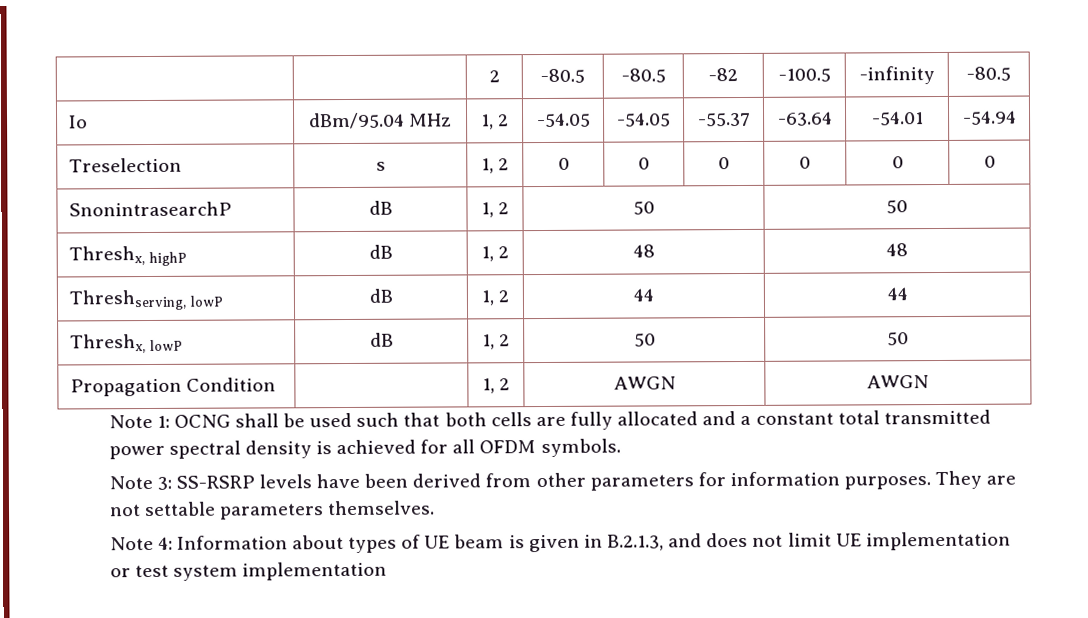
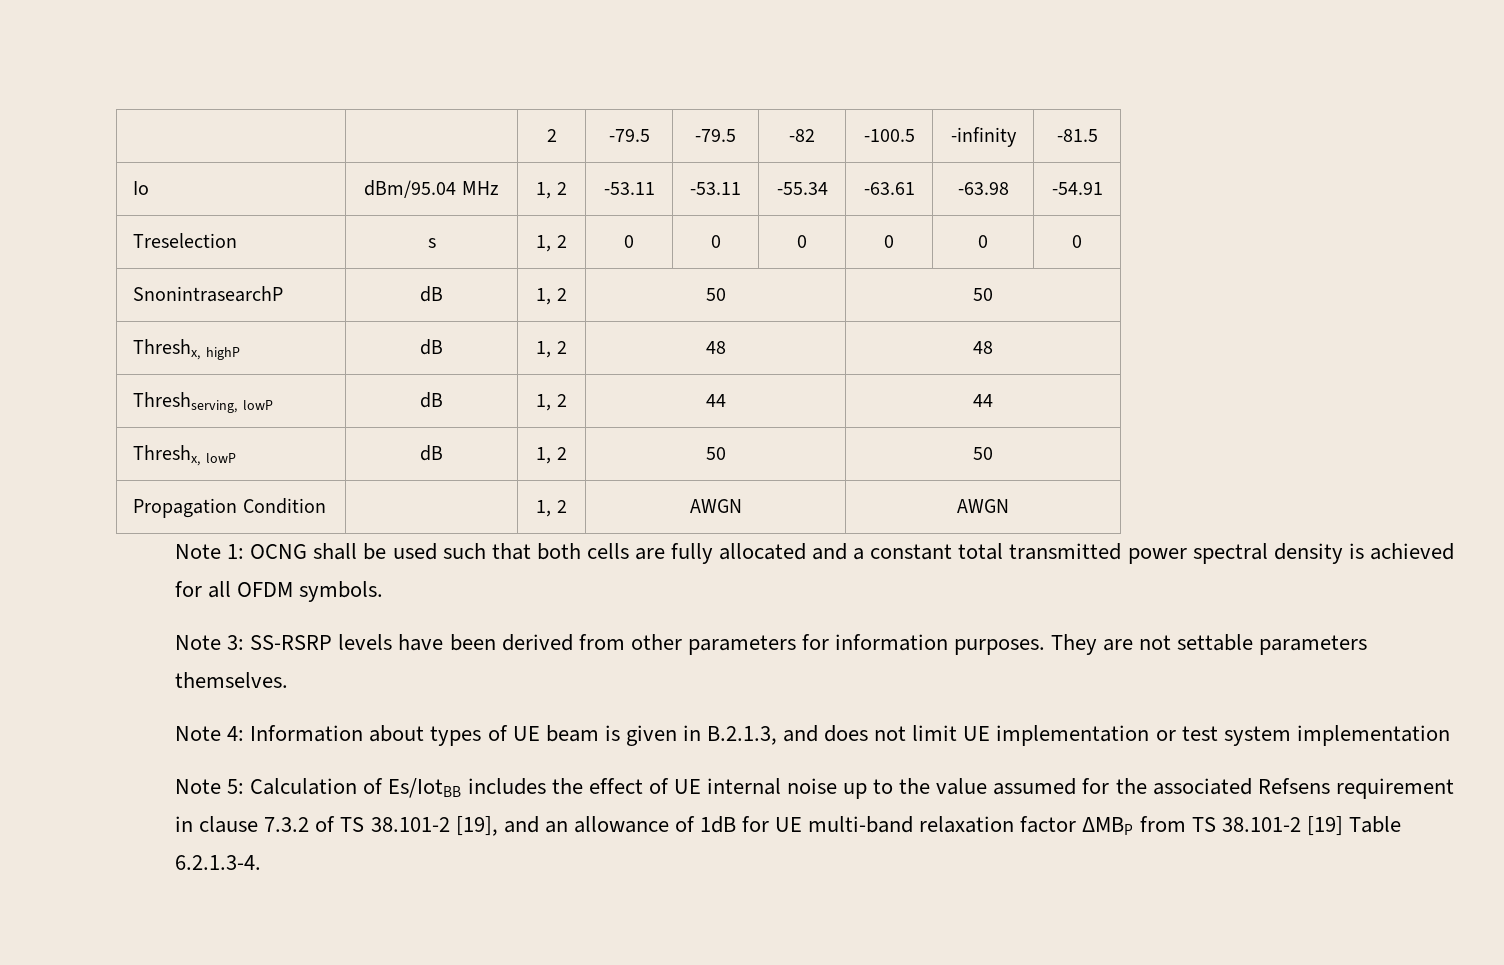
- | | 2 | -80.5 | -80.5 | -82 | -100.5 | -infinity | -80.5
+ | | 2 | -79.5 | -79.5 | -82 | -100.5 | -infinity | -81.5
- Io | dBm/95.04 MHz | 1, 2 | -54.05 | -54.05 | -55.37 | -63.64 | -54.01 | -54.94
+ Io | dBm/95.04 MHz | 1, 2 | -53.11 | -53.11 | -55.34 | -63.61 | -63.98 | -54.91
+ Note 5: Calculation of Es/IotBB includes the effect of UE internal noise up to the value assumed for the associated Refsens requirement in clause 7.3.2 of TS 38.101-2 [19], and an allowance of 1dB for UE multi-band relaxation factor ΔMBP from TS 38.101-2 [19] Table 6.2.1.3-4.

